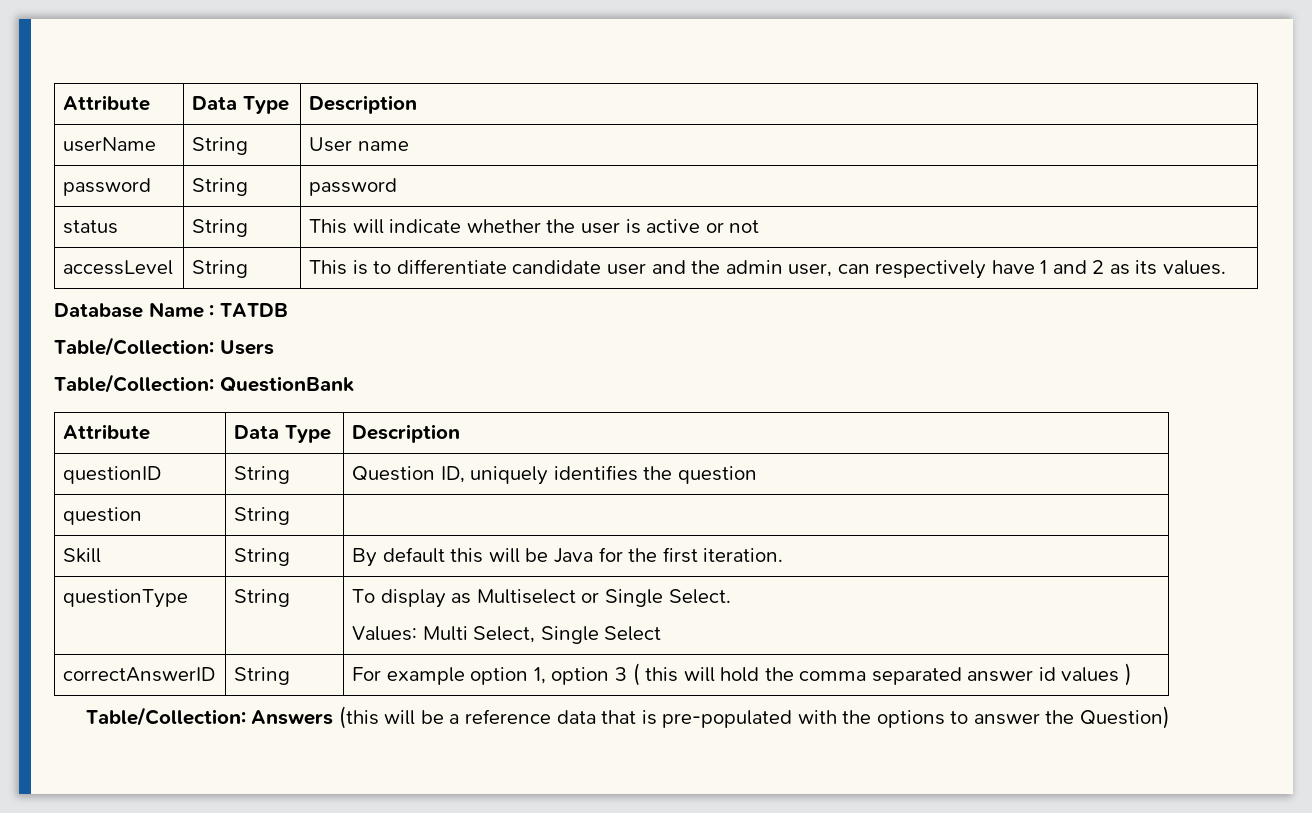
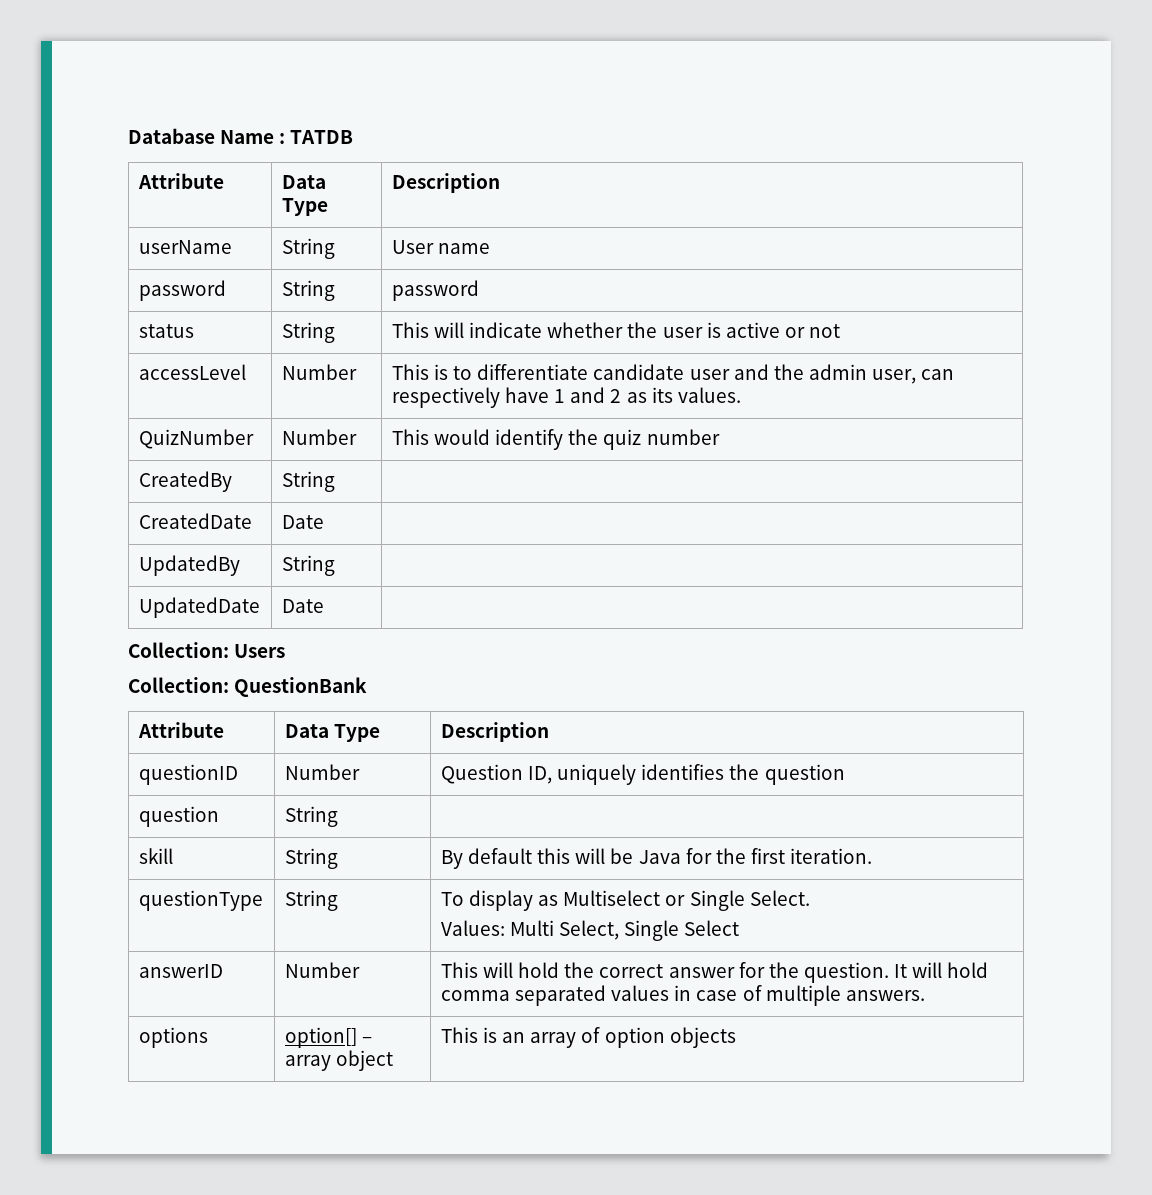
+ Database Name : TATDB
- accessLevel | String | This is to differentiate candidate user and the admin user, can respectively have 1 and 2 as its values.
+ accessLevel | Number | This is to differentiate candidate user and the admin user, can respectively have 1 and 2 as its values.
- Database Name : TATDB
- Table/Collection: Users
+ QuizNumber | Number | This would identify the quiz number
+ CreatedBy | String |
+ CreatedDate | Date |
+ UpdatedBy | String |
+ UpdatedDate | Date |
+ Collection: Users
- Table/Collection: QuestionBank
+ Collection: QuestionBank
- questionID | String | Question ID, uniquely identifies the question
+ questionID | Number | Question ID, uniquely identifies the question
- Skill | String | By default this will be Java for the first iteration.
+ skill | String | By default this will be Java for the first iteration.
- correctAnswerID | String | For example option 1, option 3 ( this will hold the comma separated answer id values )
- Table/Collection: Answers (this will be a reference data that is pre-populated with the options to answer the Question)
+ answerID | Number | This will hold the correct answer for the question. It will hold comma separated values in case of multiple answers.
+ options | option[] – array object | This is an array of option objects

